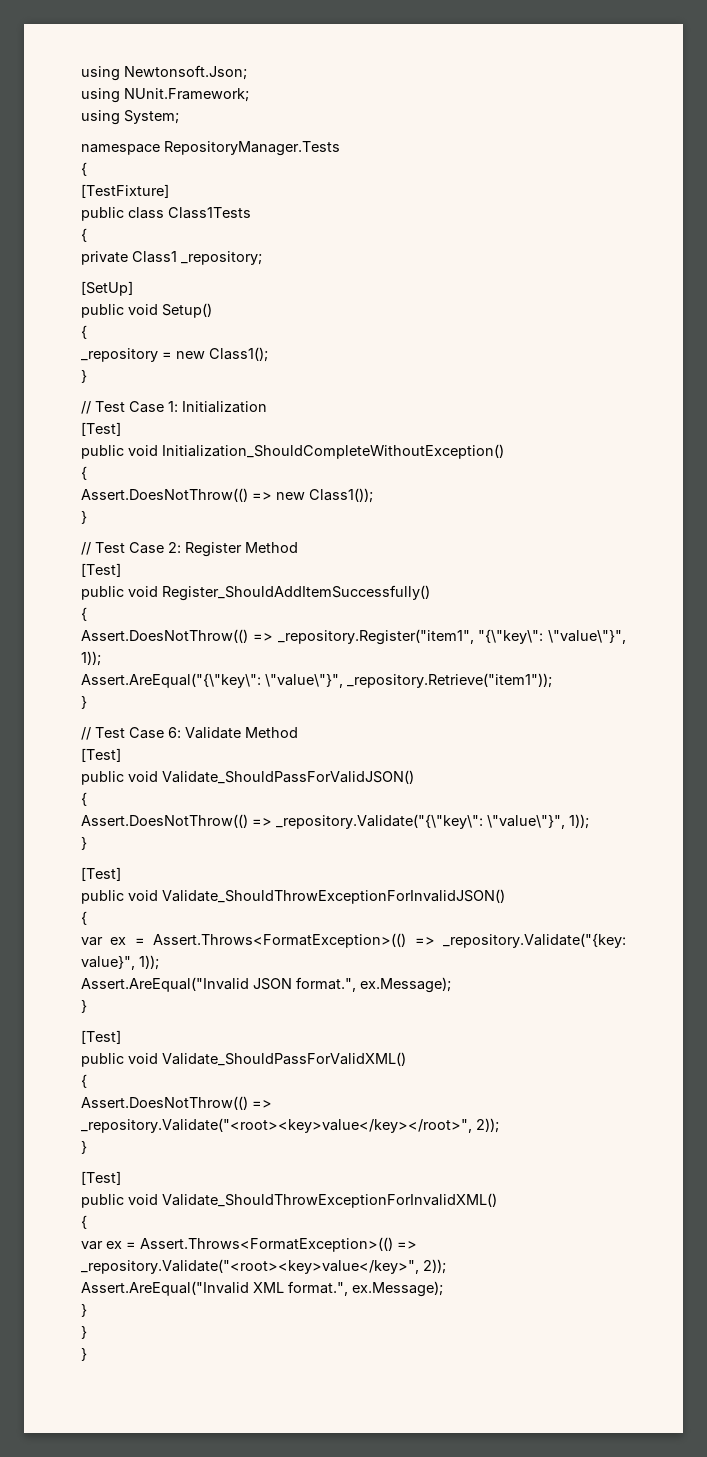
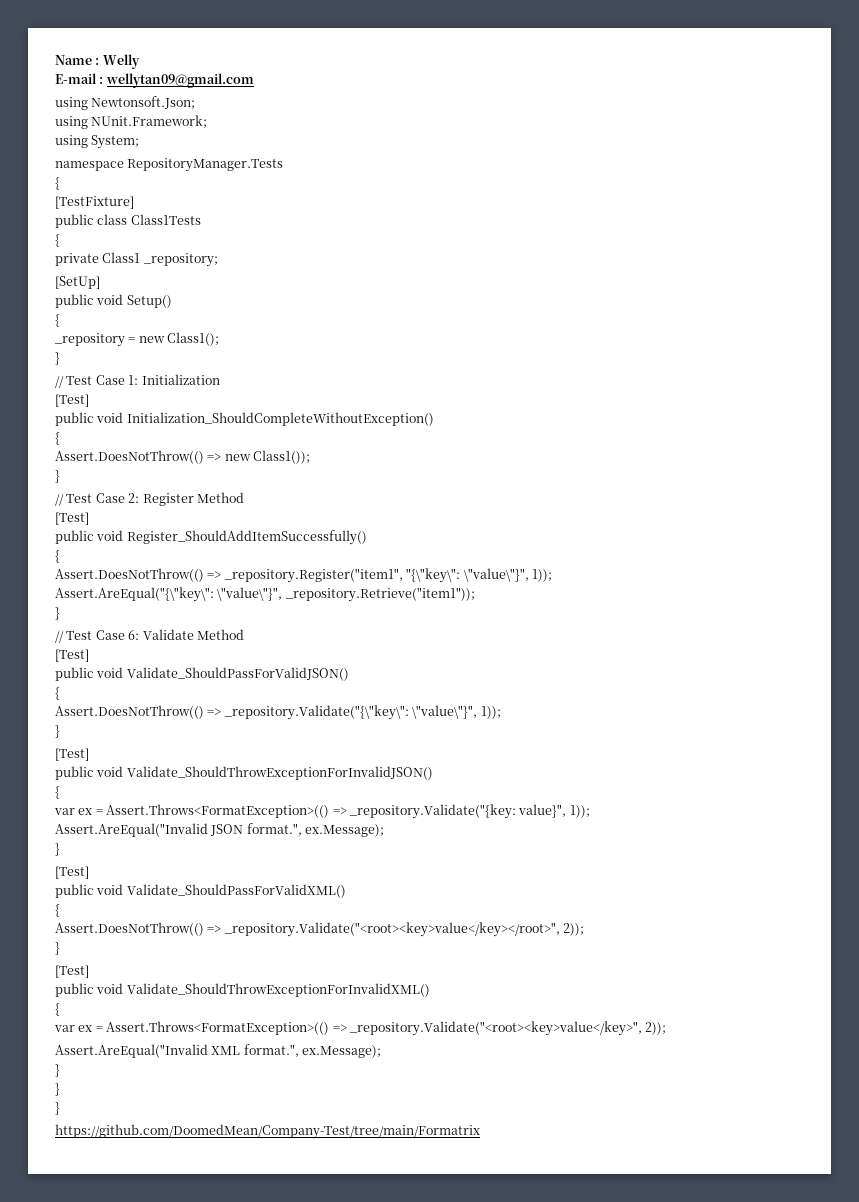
+ Name : Welly
+ E-mail : wellytan09@gmail.com
+ https://github.com/DoomedMean/Company-Test/tree/main/Formatrix

